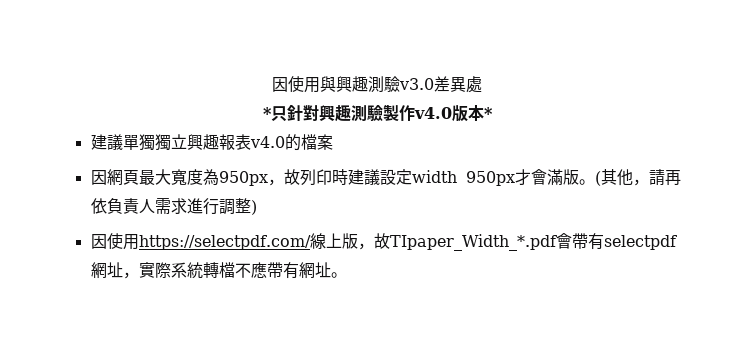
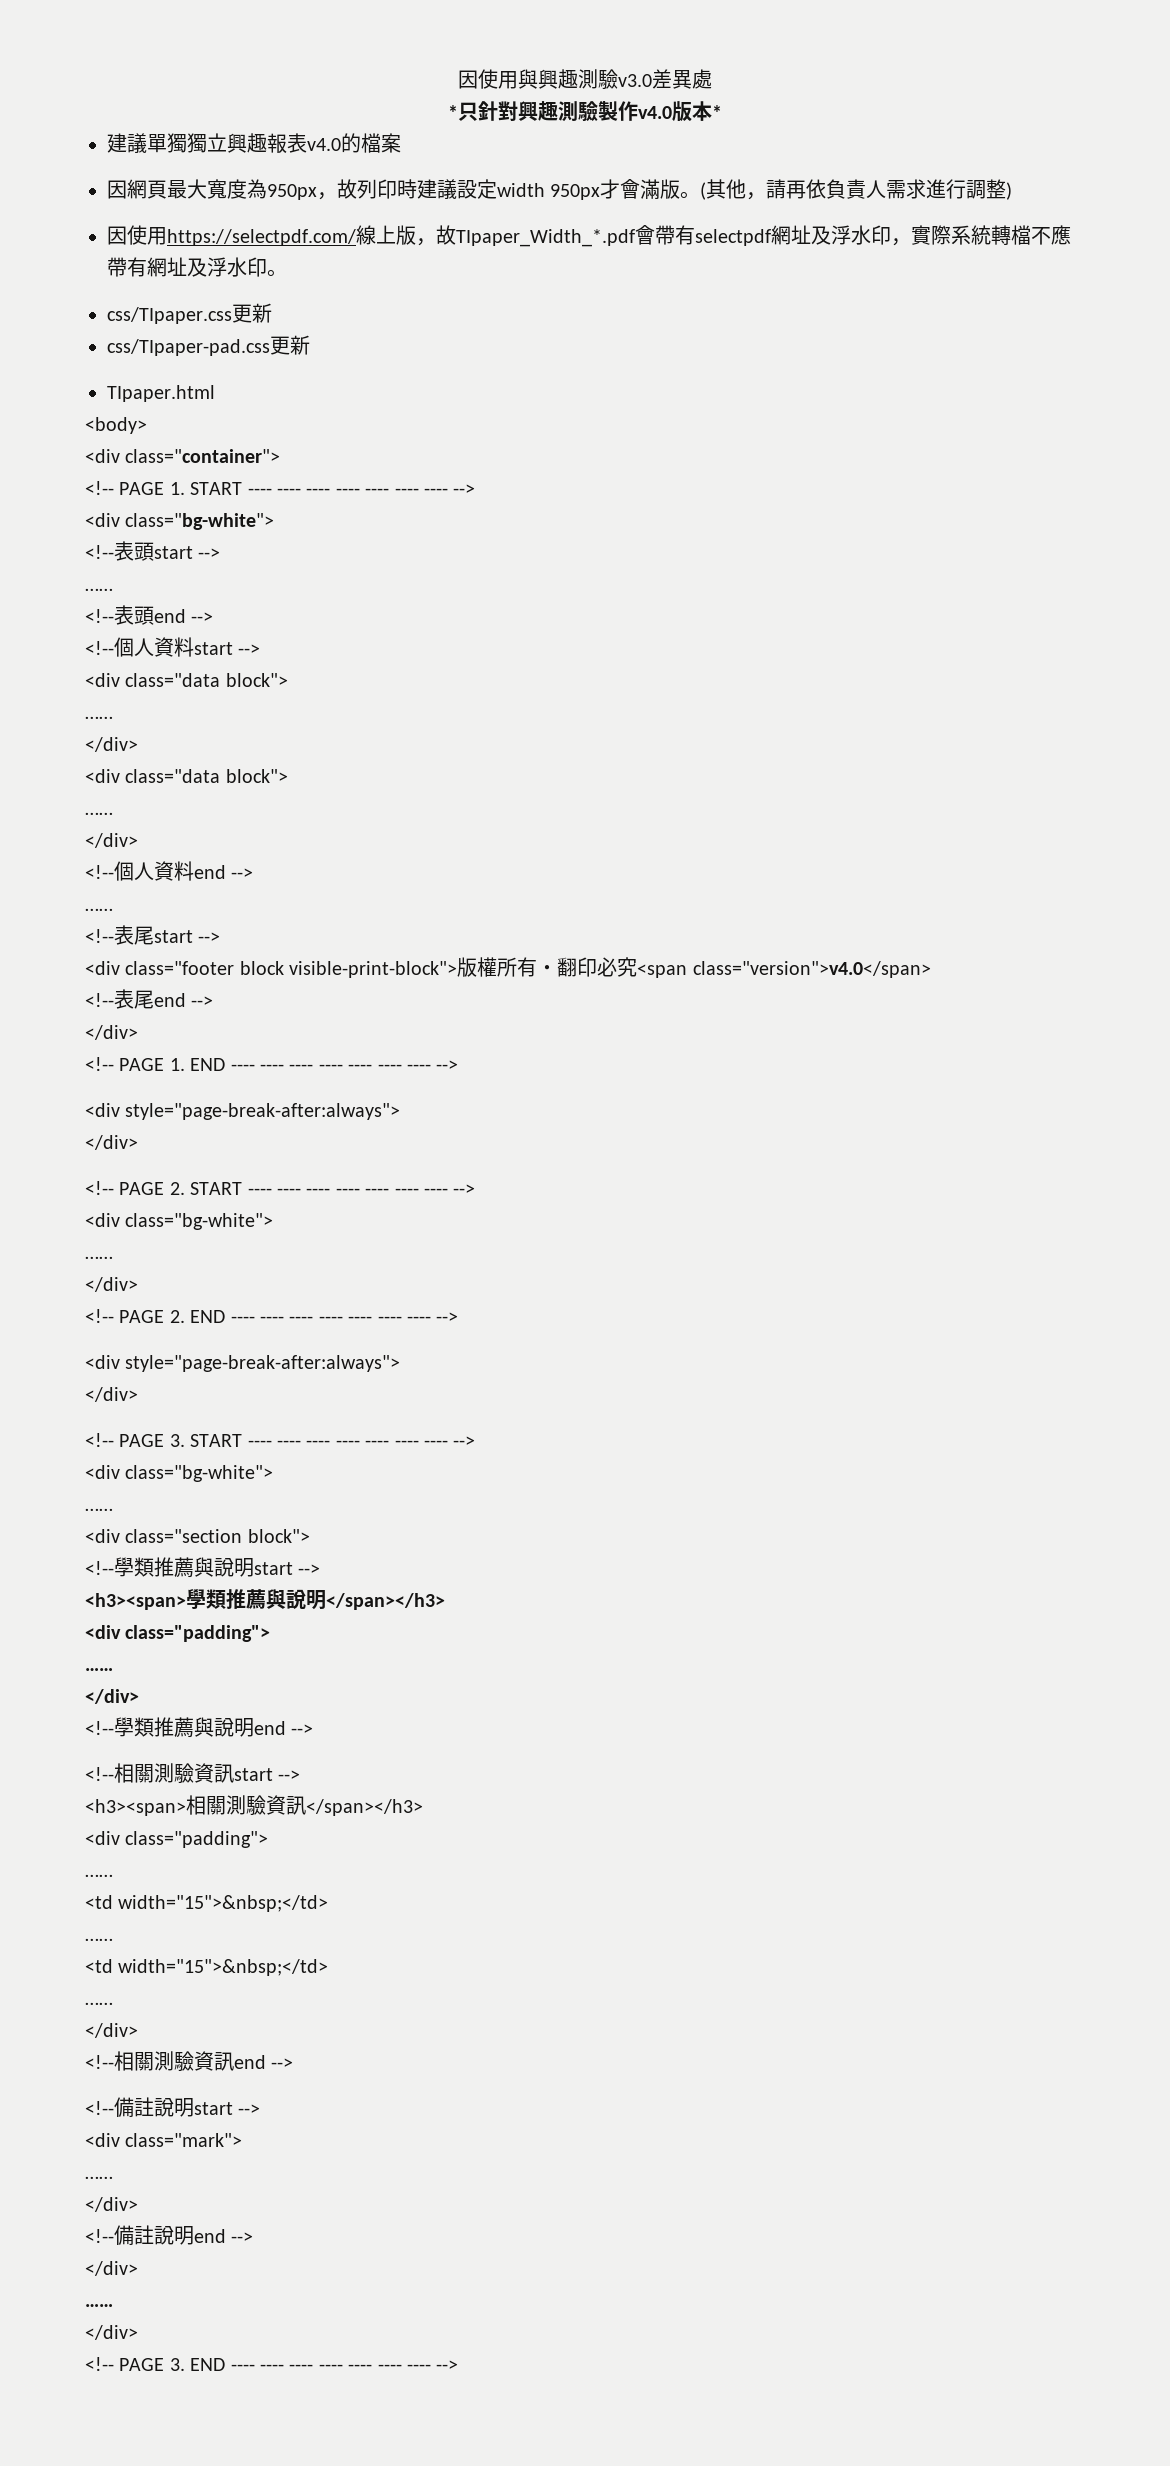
- 因使用https://selectpdf.com/線上版，故TIpaper_Width_*.pdf會帶有selectpdf網址，實際系統轉檔不應帶有網址。
+ 因使用https://selectpdf.com/線上版，故TIpaper_Width_*.pdf會帶有selectpdf網址及浮水印，實際系統轉檔不應帶有網址及浮水印。
+ css/TIpaper.css更新
+ css/TIpaper-pad.css更新
+ TIpaper.html
+ <body>
+ <div class="container">
+ <!-- PAGE 1. START ---- ---- ---- ---- ---- ---- ---- -->
+ <div class="bg-white">
+ <!--表頭start -->
+ ……
+ <!--表頭end -->
+ <!--個人資料start -->
+ <div class="data block">
+ ……
+ </div>
+ <div class="data block">
+ ……
+ </div>
+ <!--個人資料end -->
+ ……
+ <!--表尾start -->
+ <div class="footer block visible-print-block">版權所有‧翻印必究<span class="version">v4.0</span>
+ <!--表尾end -->
+ </div>
+ <!-- PAGE 1. END ---- ---- ---- ---- ---- ---- ---- -->
+ <div style="page-break-after:always">
+ </div>
+ <!-- PAGE 2. START ---- ---- ---- ---- ---- ---- ---- -->
+ <div class="bg-white">
+ ……
+ </div>
+ <!-- PAGE 2. END ---- ---- ---- ---- ---- ---- ---- -->
+ <div style="page-break-after:always">
+ </div>
+ <!-- PAGE 3. START ---- ---- ---- ---- ---- ---- ---- -->
+ <div class="bg-white">
+ ……
+ <div class="section block">
+ <!--學類推薦與說明start -->
+ <h3><span>學類推薦與說明</span></h3>
+ <div class="padding">
+ ……
+ </div>
+ <!--學類推薦與說明end -->
+ <!--相關測驗資訊start -->
+ <h3><span>相關測驗資訊</span></h3>
+ <div class="padding">
+ ……
+ <td width="15">&nbsp;</td>
+ ……
+ <td width="15">&nbsp;</td>
+ ……
+ </div>
+ <!--相關測驗資訊end -->
+ <!--備註說明start -->
+ <div class="mark">
+ ……
+ </div>
+ <!--備註說明end -->
+ </div>
+ ……
+ </div>
+ <!-- PAGE 3. END ---- ---- ---- ---- ---- ---- ---- -->

